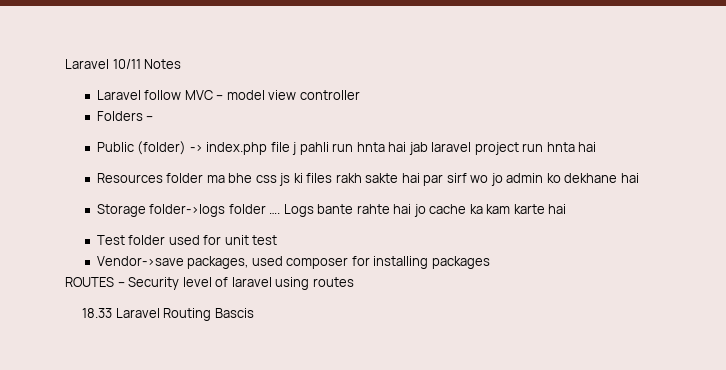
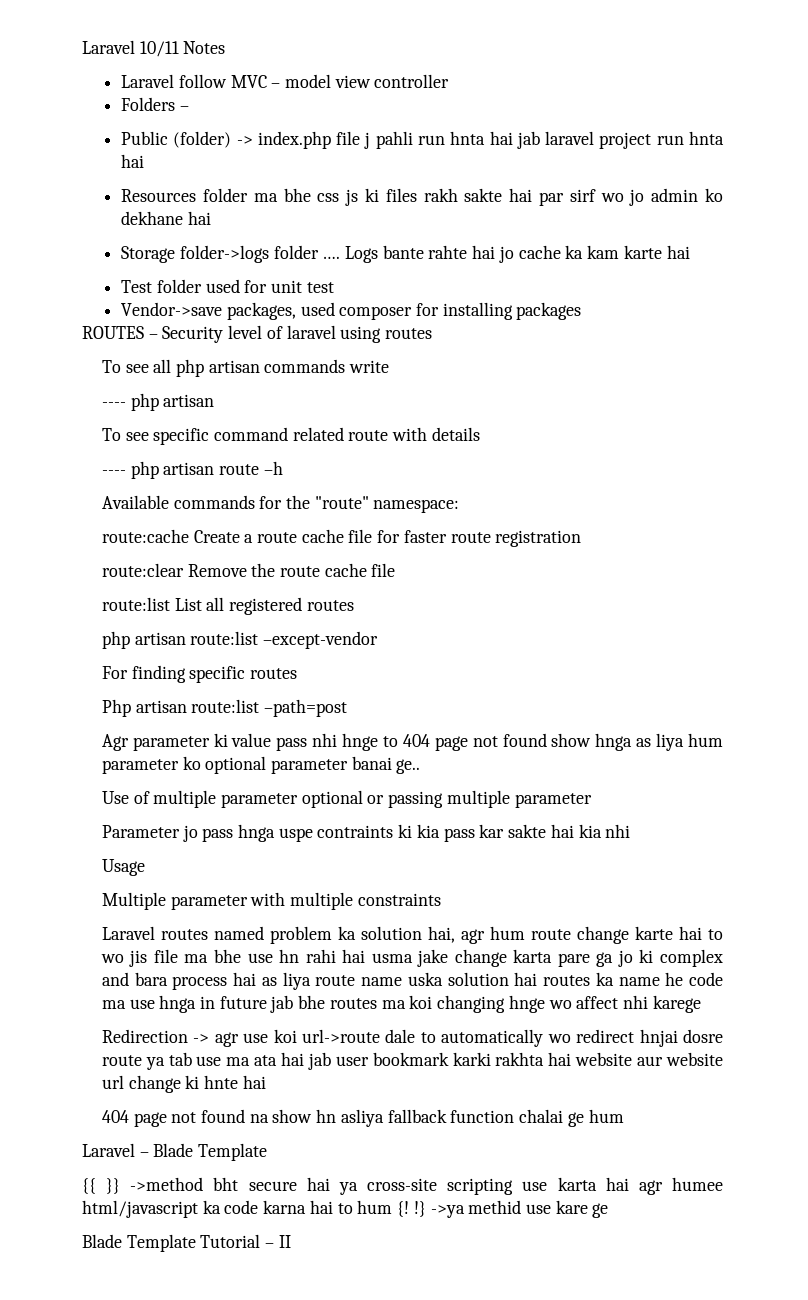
- 18.33 Laravel Routing Bascis
+ To see all php artisan commands write
+ ---- php artisan
+ To see specific command related route with details
+ ---- php artisan route –h
+ Available commands for the "route" namespace:
+ route:cache Create a route cache file for faster route registration
+ route:clear Remove the route cache file
+ route:list List all registered routes
+ php artisan route:list –except-vendor
+ For finding specific routes
+ Php artisan route:list –path=post
+ Agr parameter ki value pass nhi hnge to 404 page not found show hnga as liya hum parameter ko optional parameter banai ge..
+ Use of multiple parameter optional or passing multiple parameter
+ Parameter jo pass hnga uspe contraints ki kia pass kar sakte hai kia nhi
+ Usage
+ Multiple parameter with multiple constraints
+ Laravel routes named problem ka solution hai, agr hum route change karte hai to wo jis file ma bhe use hn rahi hai usma jake change karta pare ga jo ki complex and bara process hai as liya route name uska solution hai routes ka name he code ma use hnga in future jab bhe routes ma koi changing hnge wo affect nhi karege
+ Redirection -> agr use koi url->route dale to automatically wo redirect hnjai dosre route ya tab use ma ata hai jab user bookmark karki rakhta hai website aur website url change ki hnte hai
+ 404 page not found na show hn asliya fallback function chalai ge hum
+ Laravel – Blade Template
+ {{ }} ->method bht secure hai ya cross-site scripting use karta hai agr humee html/javascript ka code karna hai to hum {! !} ->ya methid use kare ge
+ Blade Template Tutorial – II

